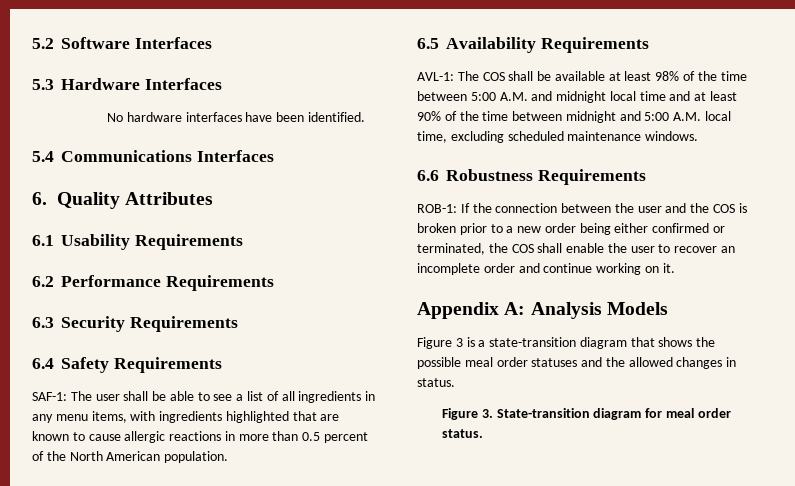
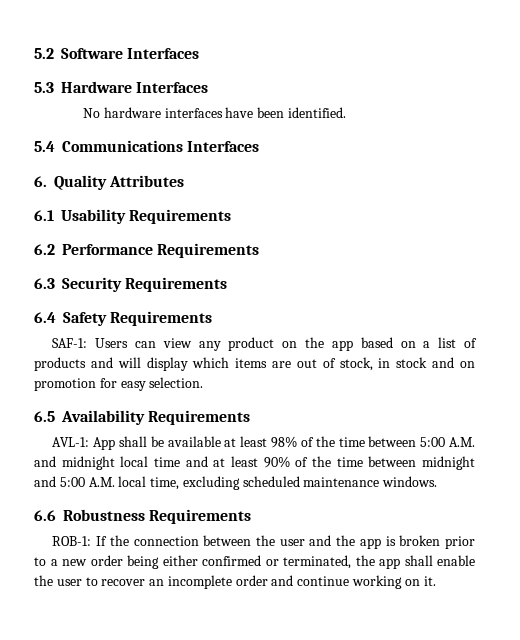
- SAF-1: The user shall be able to see a list of all ingredients in any menu items, with ingredients highlighted that are known to cause allergic reactions in more than 0.5 percent of the North American population.
+ SAF-1: Users can view any product on the app based on a list of products and will display which items are out of stock, in stock and on promotion for easy selection.
- AVL-1: The COS shall be available at least 98% of the time between 5:00 A.M. and midnight local time and at least 90% of the time between midnight and 5:00 A.M. local time, excluding scheduled maintenance windows.
+ AVL-1: App shall be available at least 98% of the time between 5:00 A.M. and midnight local time and at least 90% of the time between midnight and 5:00 A.M. local time, excluding scheduled maintenance windows.
- ROB-1: If the connection between the user and the COS is broken prior to a new order being either confirmed or terminated, the COS shall enable the user to recover an incomplete order and continue working on it.
+ ROB-1: If the connection between the user and the app is broken prior to a new order being either confirmed or terminated, the app shall enable the user to recover an incomplete order and continue working on it.
- Appendix A: Analysis Models
- Figure 3 is a state-transition diagram that shows the possible meal order statuses and the allowed changes in status.
- Figure 3. State-transition diagram for meal order status.

